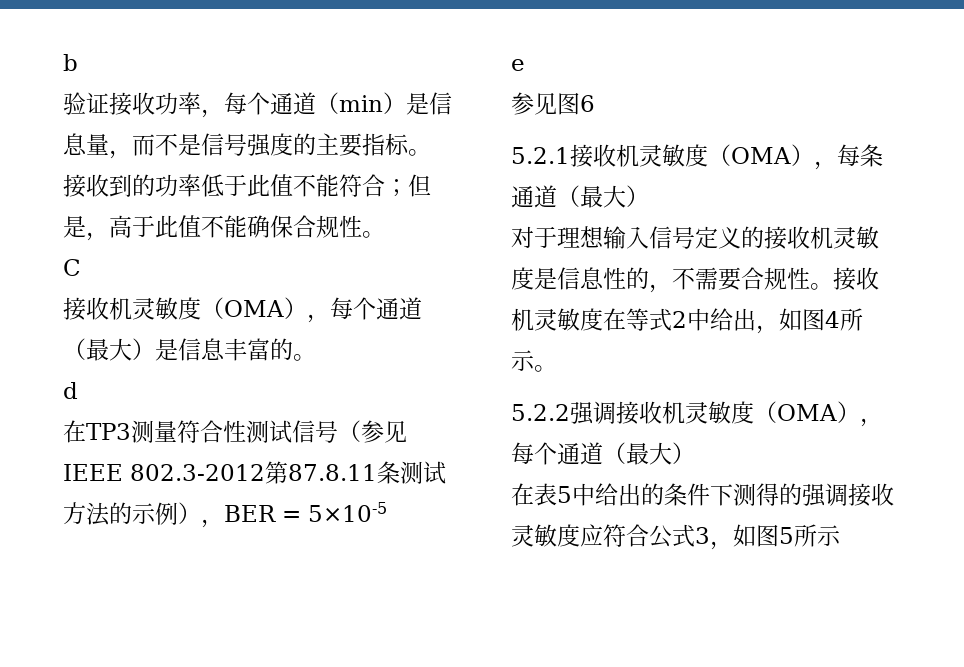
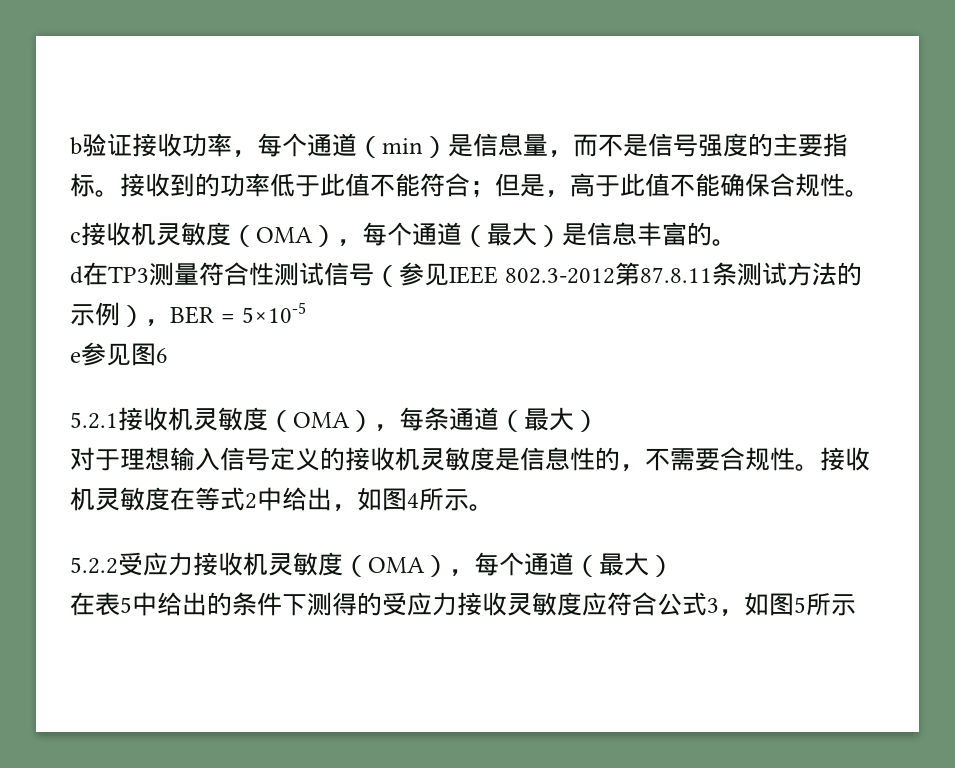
- b
- 验证接收功率，每个通道（min）是信息量，而不是信号强度的主要指标。
+ b验证接收功率，每个通道（min）是信息量，而不是信号强度的主要指标。
- C
- 接收机灵敏度（OMA），每个通道（最大）是信息丰富的。
+ c接收机灵敏度（OMA），每个通道（最大）是信息丰富的。
- d
- 在TP3测量符合性测试信号（参见IEEE 802.3-2012第87.8.11条测试方法的示例），BER = 5×10-5
+ d在TP3测量符合性测试信号（参见IEEE 802.3-2012第87.8.11条测试方法的示例），BER = 5×10-5
- e
- 参见图6
+ e参见图6
- 5.2.2强调接收机灵敏度（OMA），每个通道（最大）
+ 5.2.2受应力接收机灵敏度（OMA），每个通道（最大）
- 在表5中给出的条件下测得的强调接收灵敏度应符合公式3，如图5所示
+ 在表5中给出的条件下测得的受应力接收灵敏度应符合公式3，如图5所示

